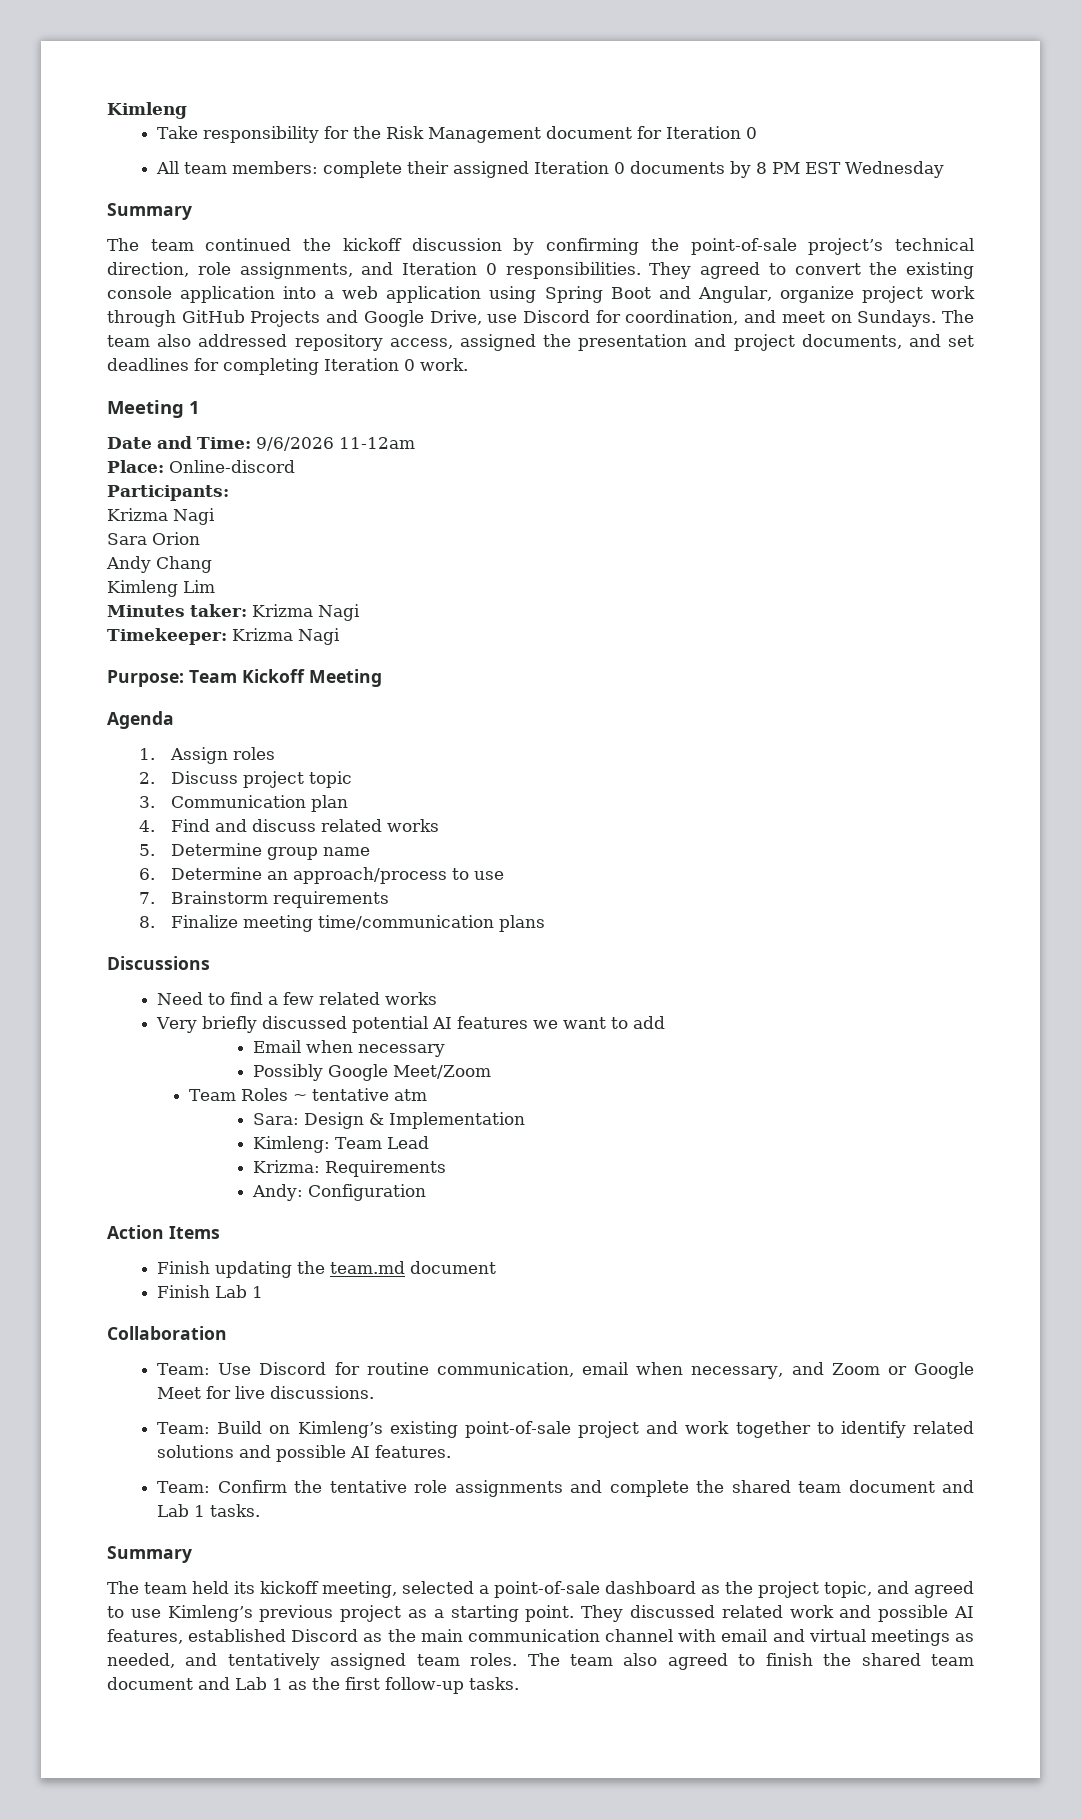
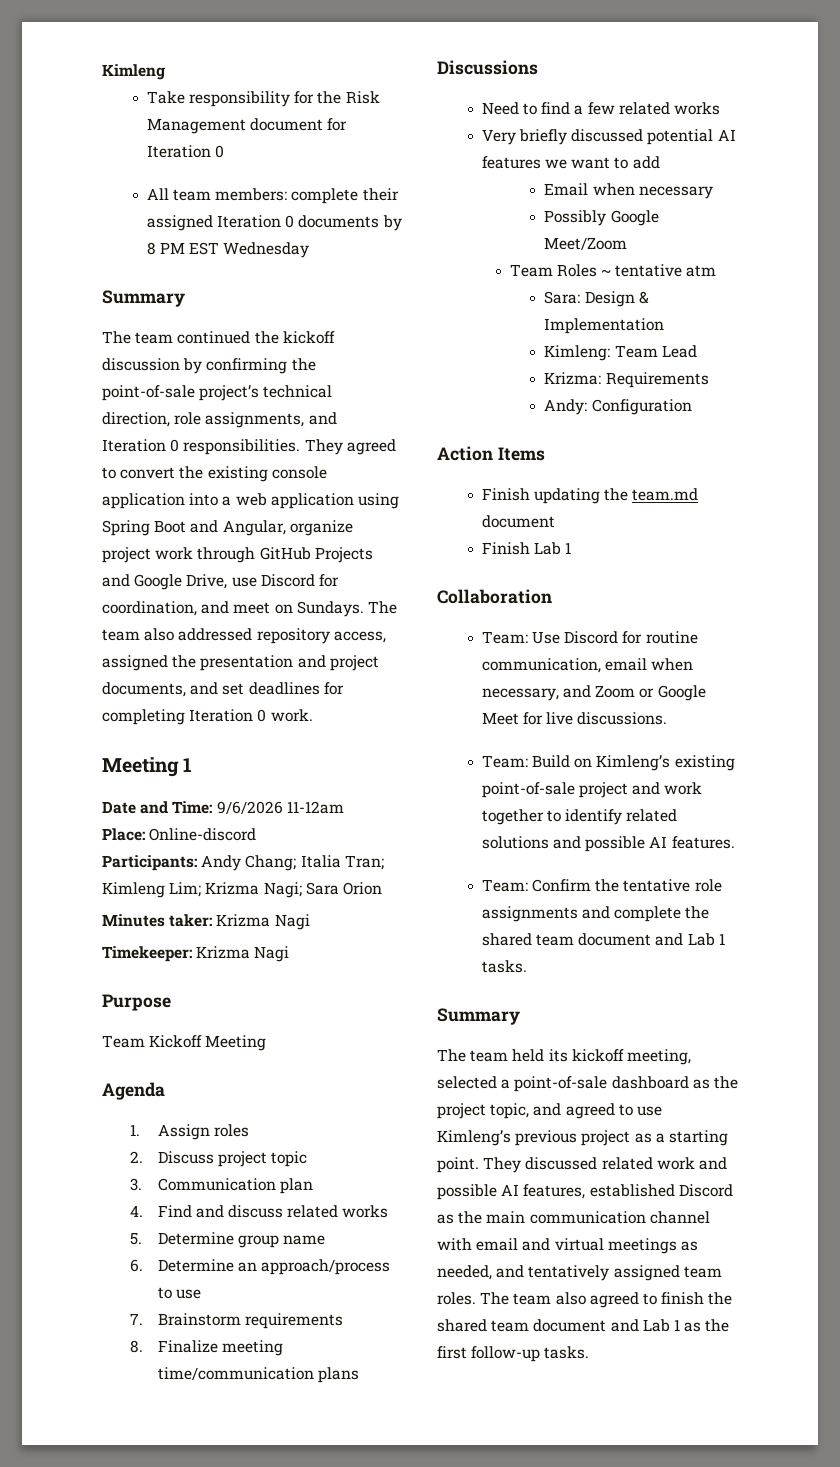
- Participants:
- Krizma Nagi
- Sara Orion
- Andy Chang
- Kimleng Lim
+ Participants: Andy Chang; Italia Tran; Kimleng Lim; Krizma Nagi; Sara Orion
- Purpose: Team Kickoff Meeting
+ Purpose
+ Team Kickoff Meeting

